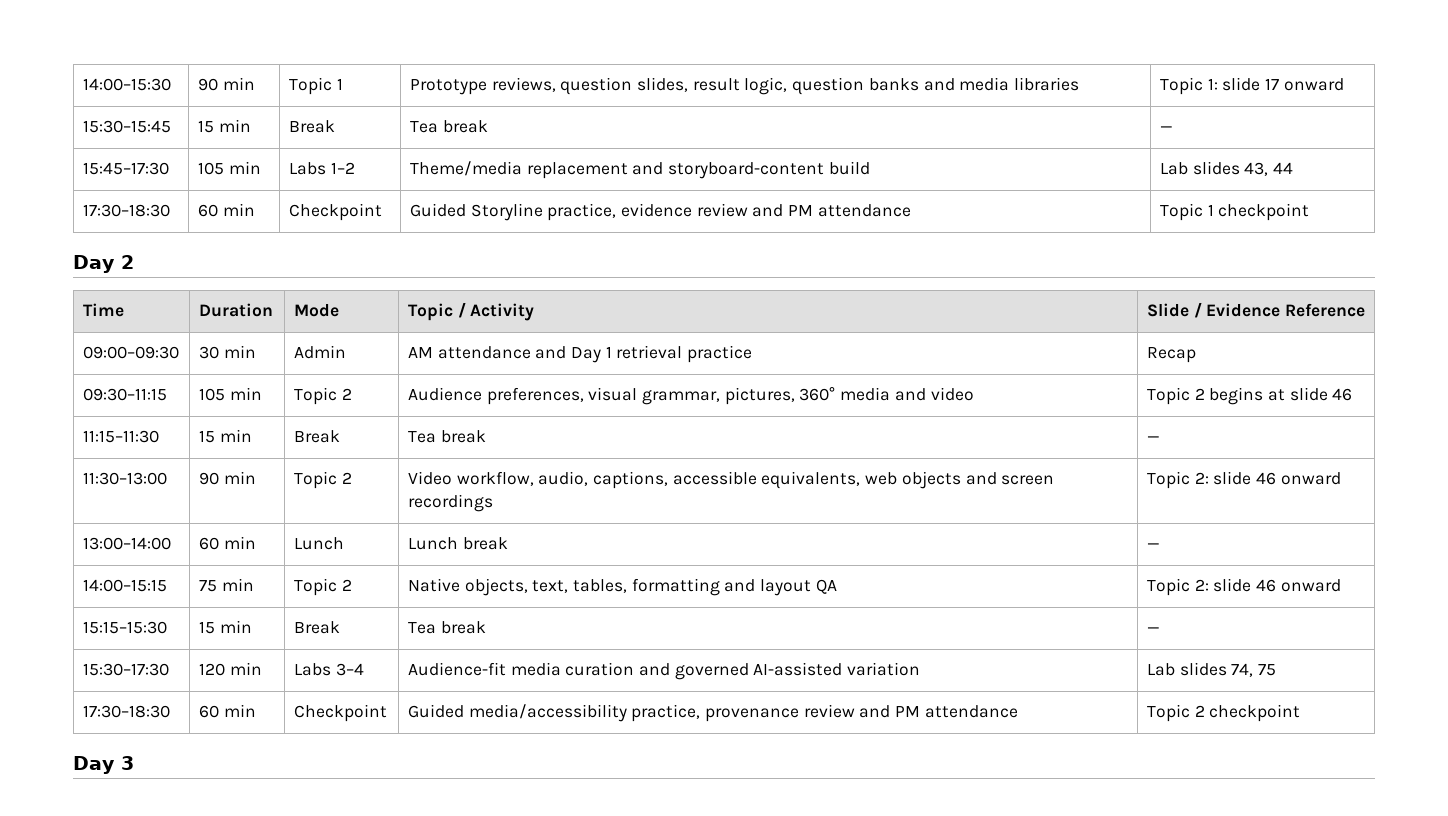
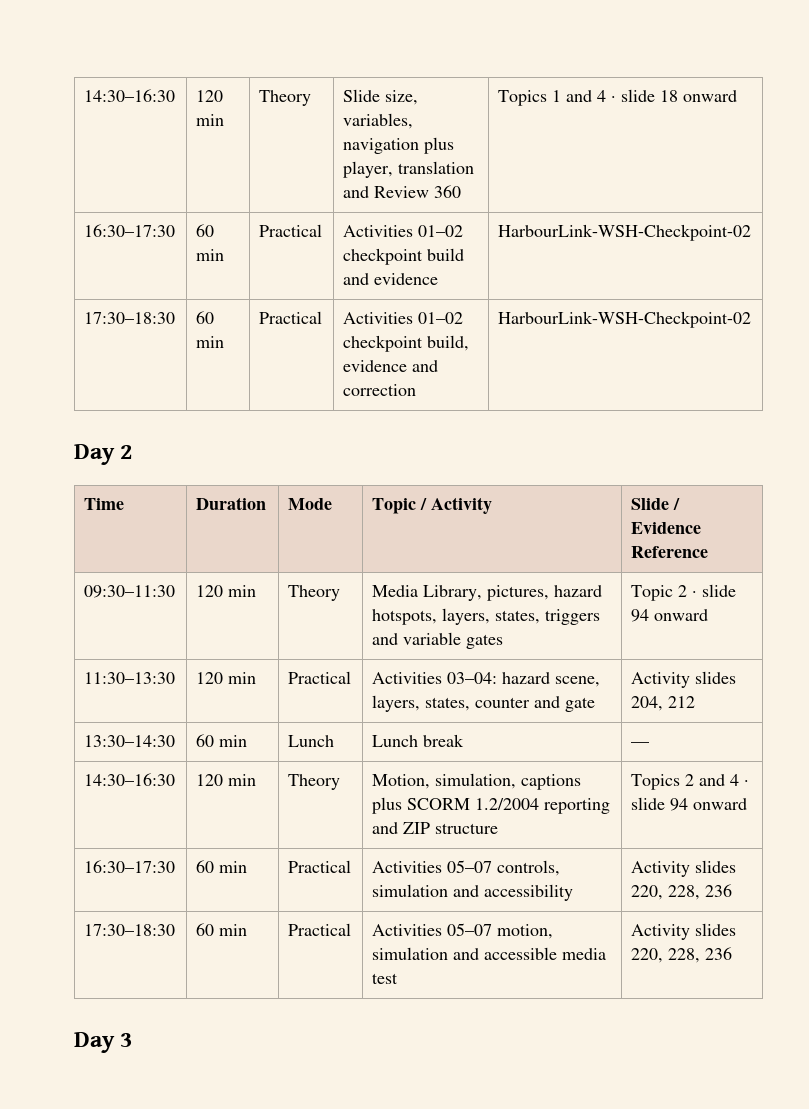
- 14:00–15:30 | 90 min | Topic 1 | Prototype reviews, question slides, result logic, question banks and media libraries | Topic 1: slide 17 onward
- 15:30–15:45 | 15 min | Break | Tea break | —
- 15:45–17:30 | 105 min | Labs 1–2 | Theme/media replacement and storyboard-content build | Lab slides 43, 44
- 17:30–18:30 | 60 min | Checkpoint | Guided Storyline practice, evidence review and PM attendance | Topic 1 checkpoint
+ 14:30–16:30 | 120 min | Theory | Slide size, variables, navigation plus player, translation and Review 360 | Topics 1 and 4 · slide 18 onward
+ 16:30–17:30 | 60 min | Practical | Activities 01–02 checkpoint build and evidence | HarbourLink-WSH-Checkpoint-02
+ 17:30–18:30 | 60 min | Practical | Activities 01–02 checkpoint build, evidence and correction | HarbourLink-WSH-Checkpoint-02
- 09:00–09:30 | 30 min | Admin | AM attendance and Day 1 retrieval practice | Recap
- 09:30–11:15 | 105 min | Topic 2 | Audience preferences, visual grammar, pictures, 360° media and video | Topic 2 begins at slide 46
- 11:15–11:30 | 15 min | Break | Tea break | —
- 11:30–13:00 | 90 min | Topic 2 | Video workflow, audio, captions, accessible equivalents, web objects and screen recordings | Topic 2: slide 46 onward
- 13:00–14:00 | 60 min | Lunch | Lunch break | —
+ 09:30–11:30 | 120 min | Theory | Media Library, pictures, hazard hotspots, layers, states, triggers and variable gates | Topic 2 · slide 94 onward
+ 11:30–13:30 | 120 min | Practical | Activities 03–04: hazard scene, layers, states, counter and gate | Activity slides 204, 212
+ 13:30–14:30 | 60 min | Lunch | Lunch break | —
- 14:00–15:15 | 75 min | Topic 2 | Native objects, text, tables, formatting and layout QA | Topic 2: slide 46 onward
- 15:15–15:30 | 15 min | Break | Tea break | —
- 15:30–17:30 | 120 min | Labs 3–4 | Audience-fit media curation and governed AI-assisted variation | Lab slides 74, 75
- 17:30–18:30 | 60 min | Checkpoint | Guided media/accessibility practice, provenance review and PM attendance | Topic 2 checkpoint
+ 14:30–16:30 | 120 min | Theory | Motion, simulation, captions plus SCORM 1.2/2004 reporting and ZIP structure | Topics 2 and 4 · slide 94 onward
+ 16:30–17:30 | 60 min | Practical | Activities 05–07 controls, simulation and accessibility | Activity slides 220, 228, 236
+ 17:30–18:30 | 60 min | Practical | Activities 05–07 motion, simulation and accessible media test | Activity slides 220, 228, 236

